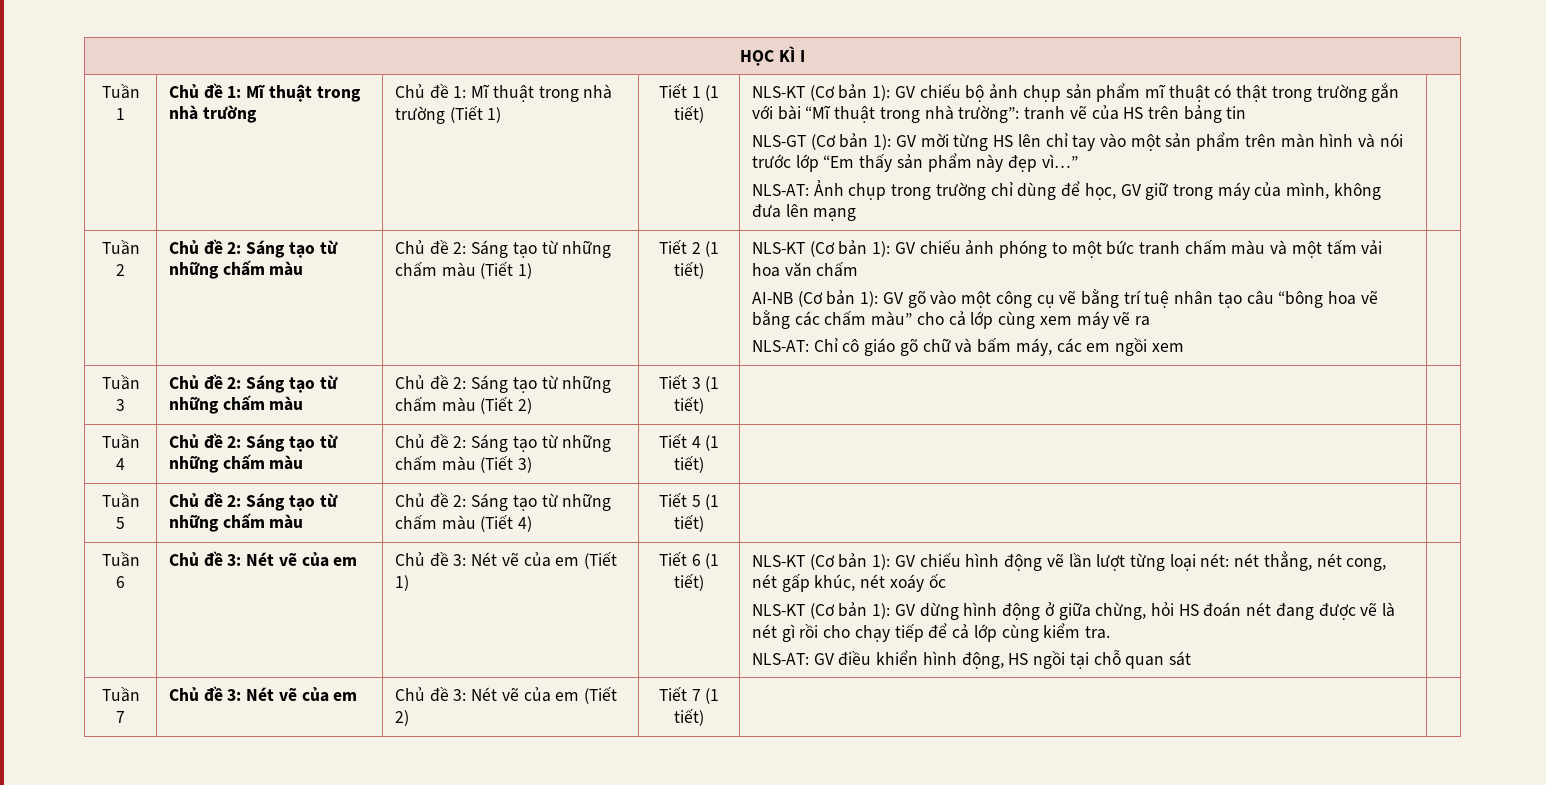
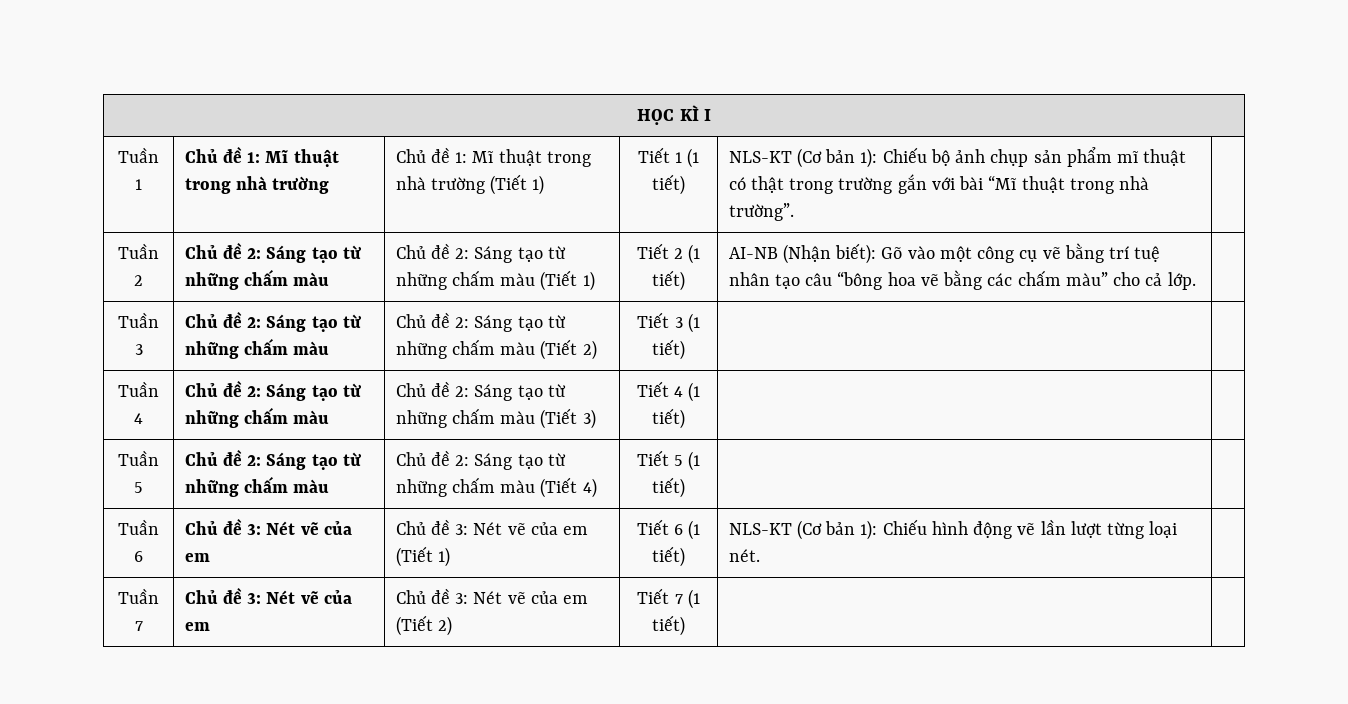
- NLS-KT (Cơ bản 1): GV chiếu bộ ảnh chụp sản phẩm mĩ thuật có thật trong trường gắn với bài “Mĩ thuật trong nhà trường”: tranh vẽ của HS trên bảng tin
- NLS-GT (Cơ bản 1): GV mời từng HS lên chỉ tay vào một sản phẩm trên màn hình và nói trước lớp “Em thấy sản phẩm này đẹp vì…”
- NLS-AT: Ảnh chụp trong trường chỉ dùng để học, GV giữ trong máy của mình, không đưa lên mạng
+ NLS-KT (Cơ bản 1): Chiếu bộ ảnh chụp sản phẩm mĩ thuật có thật trong trường gắn với bài “Mĩ thuật trong nhà trường”.
- NLS-KT (Cơ bản 1): GV chiếu ảnh phóng to một bức tranh chấm màu và một tấm vải hoa văn chấm
- AI-NB (Cơ bản 1): GV gõ vào một công cụ vẽ bằng trí tuệ nhân tạo câu “bông hoa vẽ bằng các chấm màu” cho cả lớp cùng xem máy vẽ ra
- NLS-AT: Chỉ cô giáo gõ chữ và bấm máy, các em ngồi xem
+ AI-NB (Nhận biết): Gõ vào một công cụ vẽ bằng trí tuệ nhân tạo câu “bông hoa vẽ bằng các chấm màu” cho cả lớp.
- NLS-KT (Cơ bản 1): GV chiếu hình động vẽ lần lượt từng loại nét: nét thẳng, nét cong, nét gấp khúc, nét xoáy ốc
- NLS-KT (Cơ bản 1): GV dừng hình động ở giữa chừng, hỏi HS đoán nét đang được vẽ là nét gì rồi cho chạy tiếp để cả lớp cùng kiểm tra.
- NLS-AT: GV điều khiển hình động, HS ngồi tại chỗ quan sát
+ NLS-KT (Cơ bản 1): Chiếu hình động vẽ lần lượt từng loại nét.

